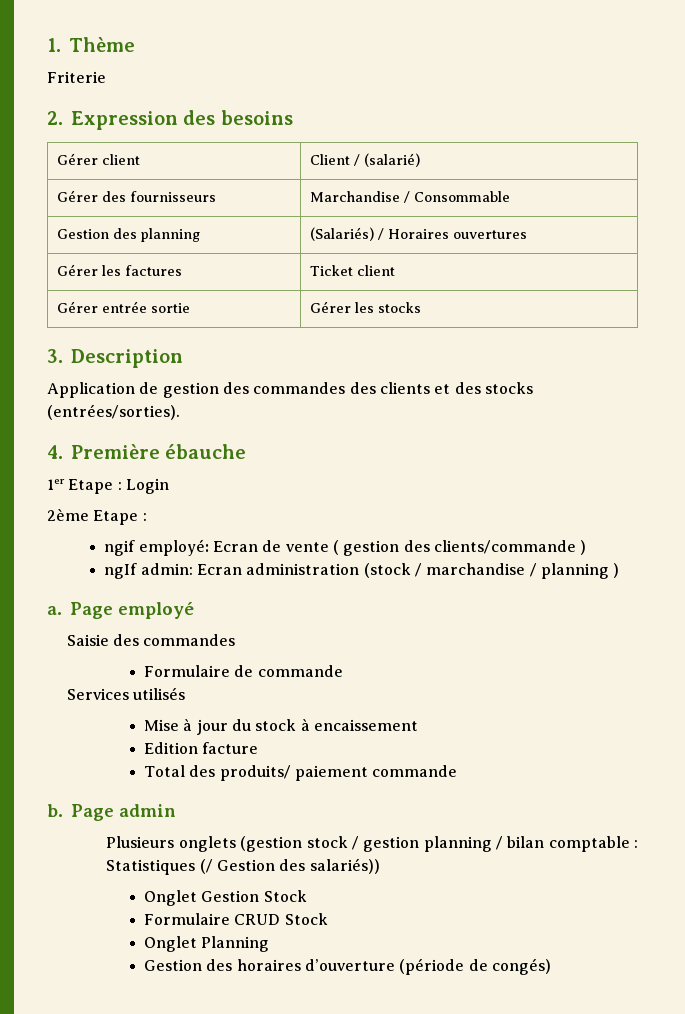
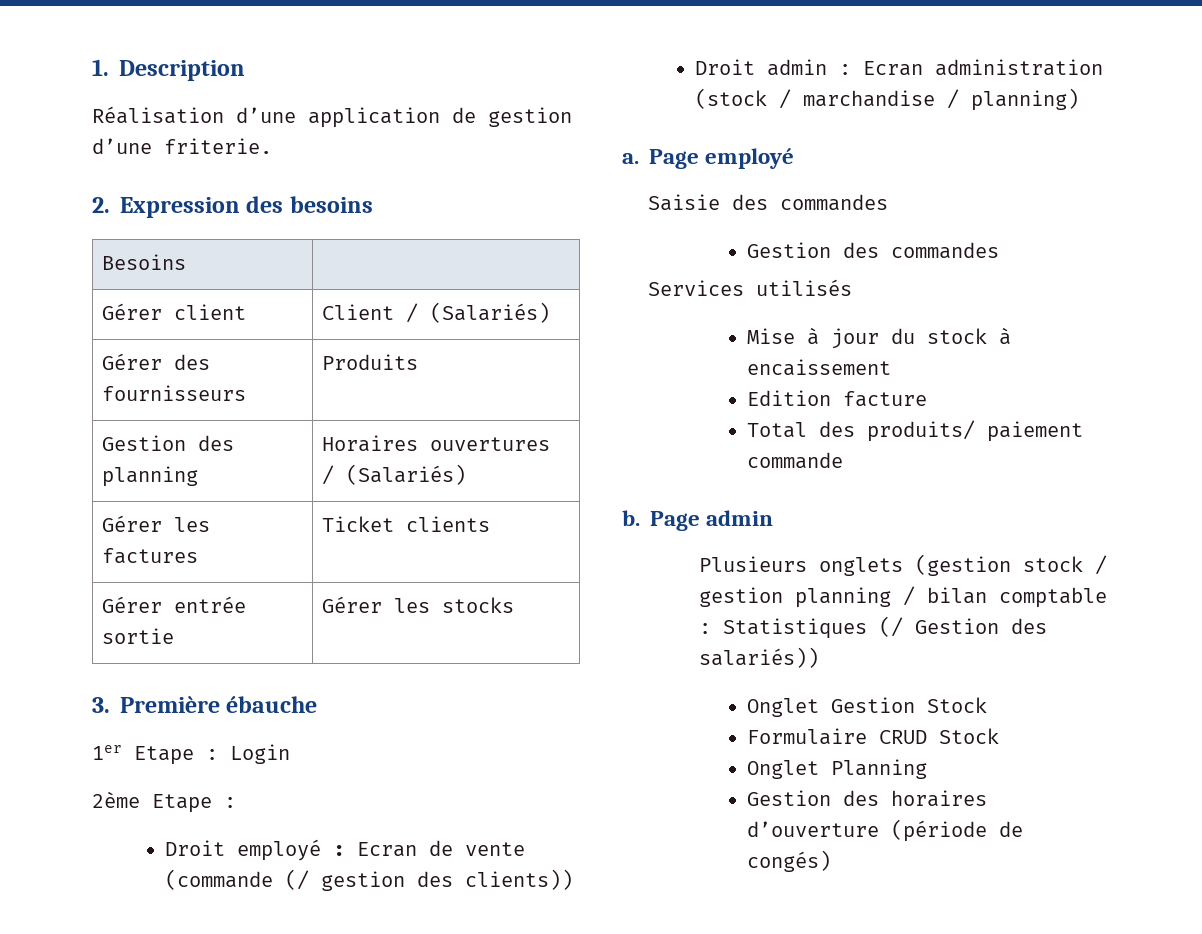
- 1. Thème
- Friterie
+ 1. Description
+ Réalisation d’une application de gestion d’une friterie.
+ Besoins |
- Gérer client | Client / (salarié)
+ Gérer client | Client / (Salariés)
- Gérer des fournisseurs | Marchandise / Consommable
+ Gérer des fournisseurs | Produits
- Gestion des planning | (Salariés) / Horaires ouvertures
+ Gestion des planning | Horaires ouvertures / (Salariés)
- Gérer les factures | Ticket client
+ Gérer les factures | Ticket clients
- 3. Description
- Application de gestion des commandes des clients et des stocks (entrées/sorties).
- 4. Première ébauche
+ 3. Première ébauche
- ngif employé: Ecran de vente ( gestion des clients/commande )
- ngIf admin: Ecran administration (stock / marchandise / planning )
+ Droit employé : Ecran de vente (commande (/ gestion des clients))
+ Droit admin : Ecran administration (stock / marchandise / planning)
- Formulaire de commande
+ Gestion des commandes

